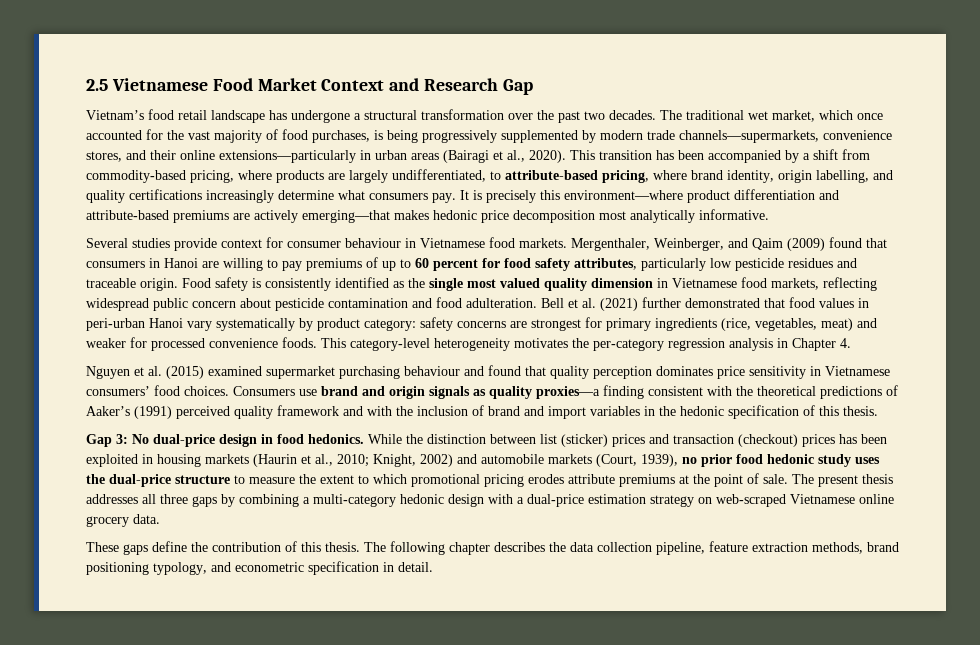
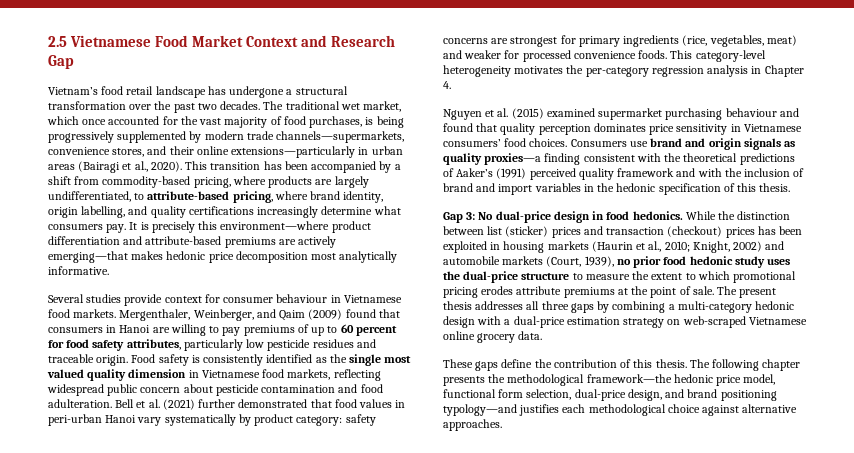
- The following chapter describes the data collection pipeline, feature extraction methods, brand positioning typology, and econometric specification in detail.
+ The following chapter presents the methodological framework—the hedonic price model, functional form selection, dual-price design, and brand positioning typology—and justifies each methodological choice against alternative approaches.

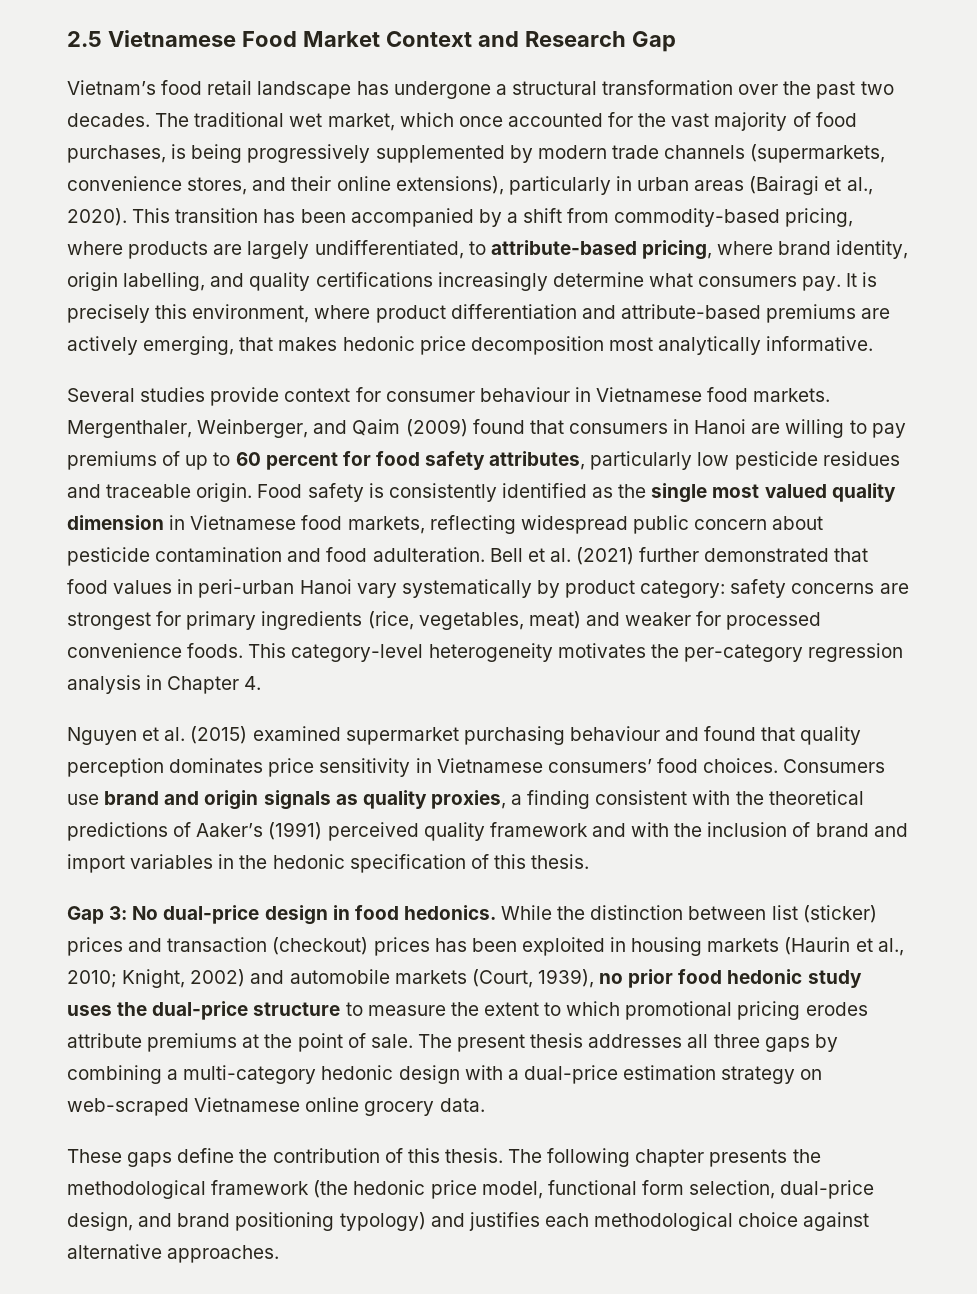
- The traditional wet market, which once accounted for the vast majority of food purchases, is being progressively supplemented by modern trade channels—supermarkets, convenience stores, and their online extensions—particularly in urban areas (Bairagi et al., 2020).
+ The traditional wet market, which once accounted for the vast majority of food purchases, is being progressively supplemented by modern trade channels (supermarkets, convenience stores, and their online extensions), particularly in urban areas (Bairagi et al., 2020).
- It is precisely this environment—where product differentiation and attribute-based premiums are actively emerging—that makes hedonic price decomposition most analytically informative.
+ It is precisely this environment, where product differentiation and attribute-based premiums are actively emerging, that makes hedonic price decomposition most analytically informative.
- Consumers use brand and origin signals as quality proxies—a finding consistent with the theoretical predictions of Aaker’s (1991) perceived quality framework and with the inclusion of brand and import variables in the hedonic specification of this thesis.
+ Consumers use brand and origin signals as quality proxies, a finding consistent with the theoretical predictions of Aaker’s (1991) perceived quality framework and with the inclusion of brand and import variables in the hedonic specification of this thesis.
- The following chapter presents the methodological framework—the hedonic price model, functional form selection, dual-price design, and brand positioning typology—and justifies each methodological choice against alternative approaches.
+ The following chapter presents the methodological framework (the hedonic price model, functional form selection, dual-price design, and brand positioning typology) and justifies each methodological choice against alternative approaches.

